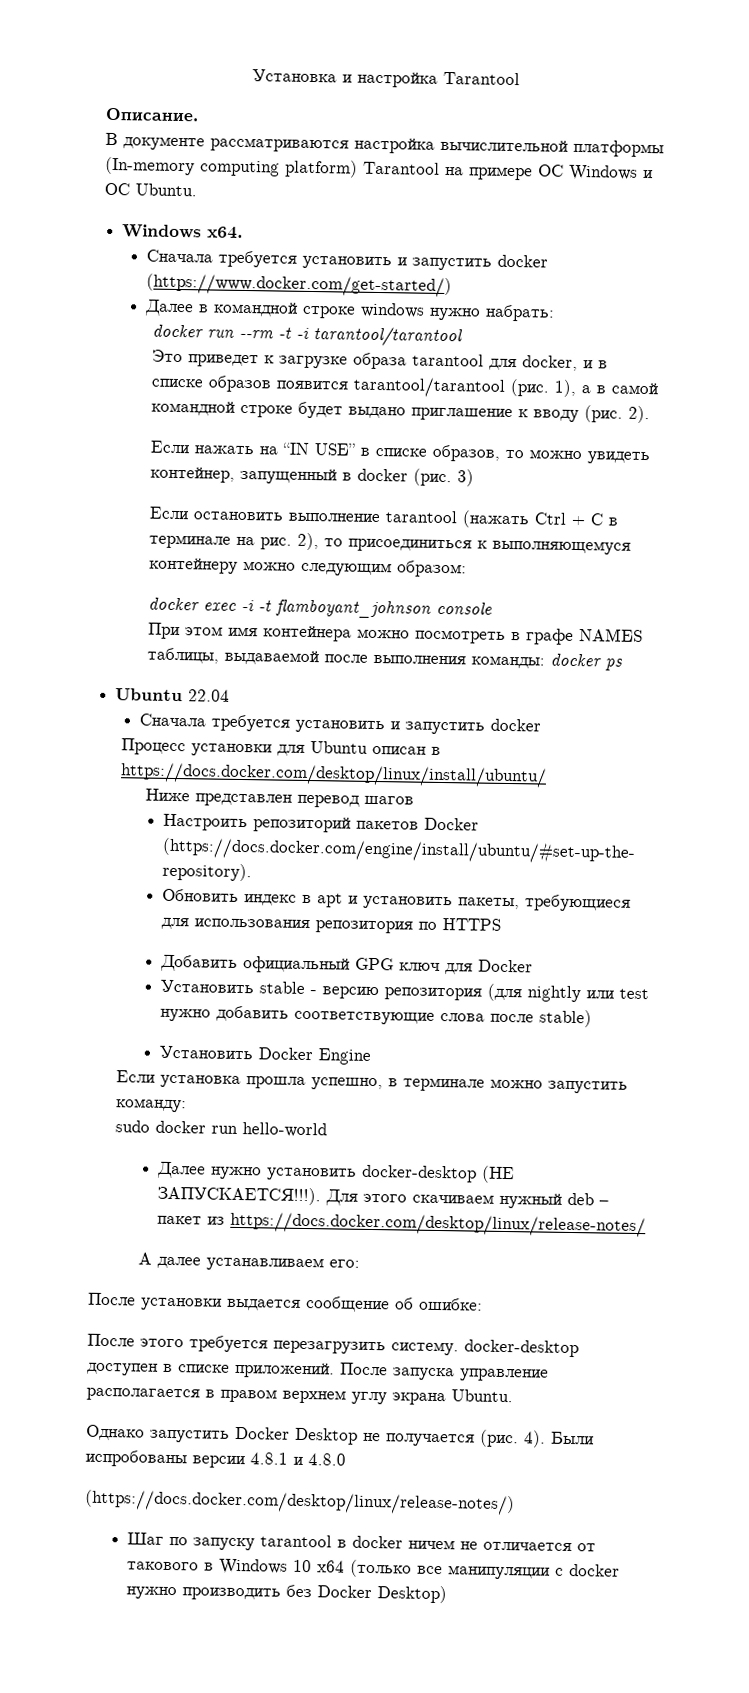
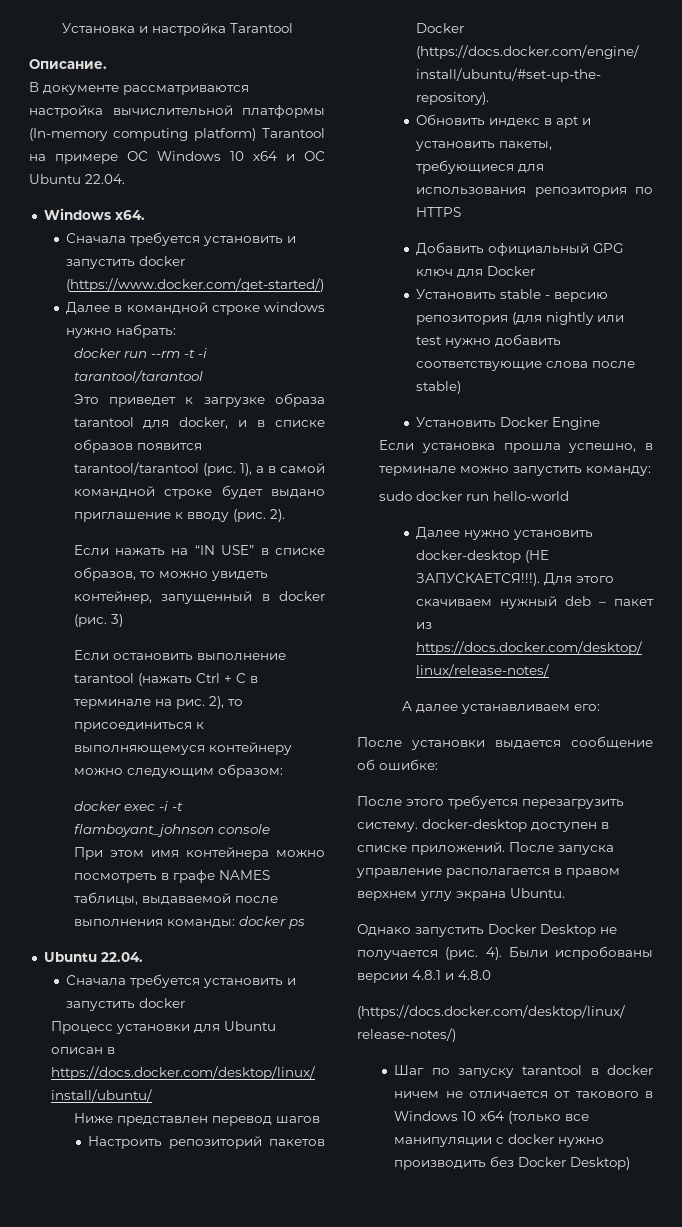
- В документе рассматриваются настройка вычислительной платформы (In-memory computing platform) Tarantool на примере ОС Windows и ОС Ubuntu.
+ В документе рассматриваются настройка вычислительной платформы (In-memory computing platform) Tarantool на примере ОС Windows 10 x64 и ОС Ubuntu 22.04.
  При этом имя контейнера можно посмотреть в графе NAMES таблицы, выдаваемой после выполнения команды: docker ps
- Ubuntu 22.04
+ Ubuntu 22.04.

